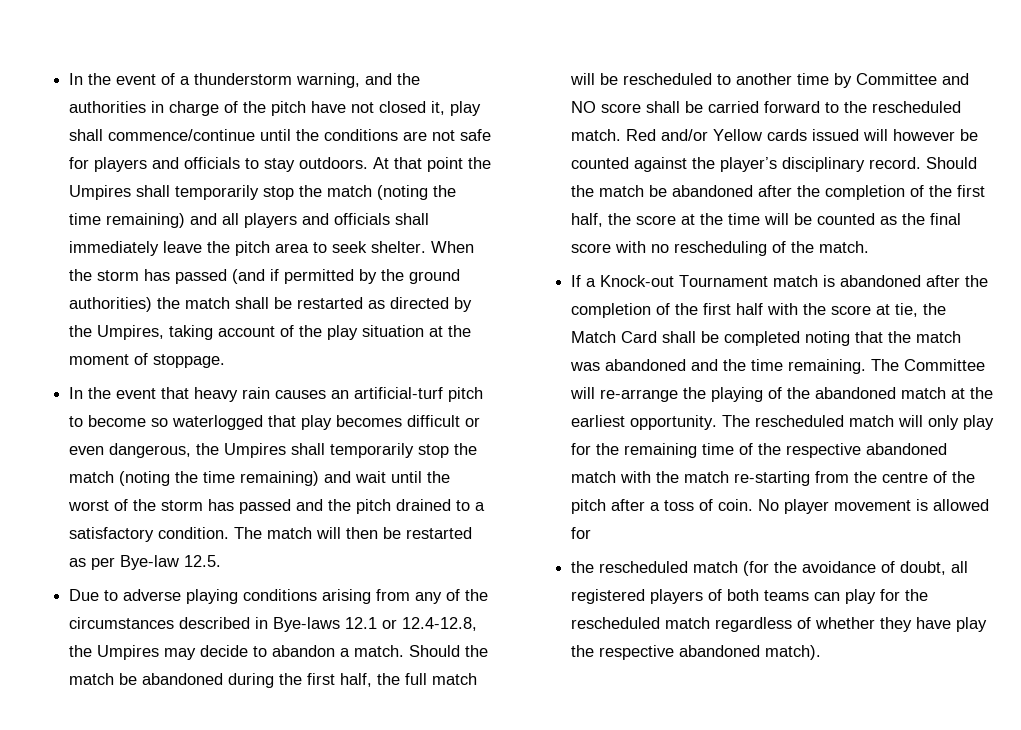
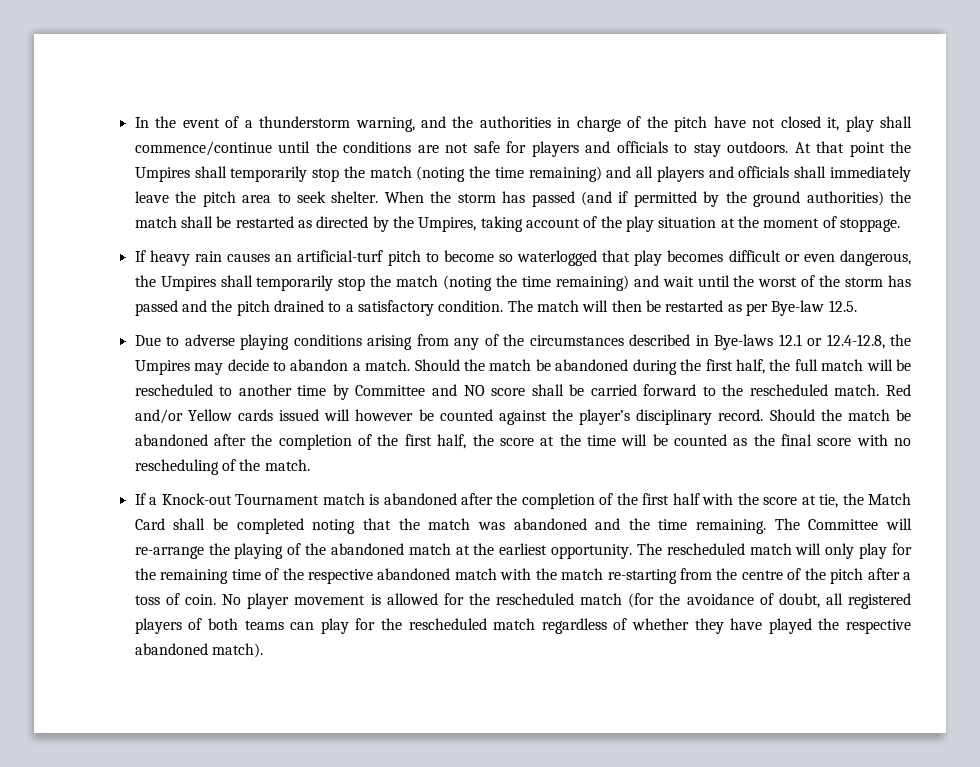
- In the event that heavy rain causes an artificial-turf pitch to become so waterlogged that play becomes difficult or even dangerous, the Umpires shall temporarily stop the match (noting the time remaining) and wait until the worst of the storm has passed and the pitch drained to a satisfactory condition.
+ If heavy rain causes an artificial-turf pitch to become so waterlogged that play becomes difficult or even dangerous, the Umpires shall temporarily stop the match (noting the time remaining) and wait until the worst of the storm has passed and the pitch drained to a satisfactory condition.
- No player movement is allowed for
- the rescheduled match (for the avoidance of doubt, all registered players of both teams can play for the rescheduled match regardless of whether they have play the respective abandoned match).
+ No player movement is allowed for the rescheduled match (for the avoidance of doubt, all registered players of both teams can play for the rescheduled match regardless of whether they have played the respective abandoned match).

